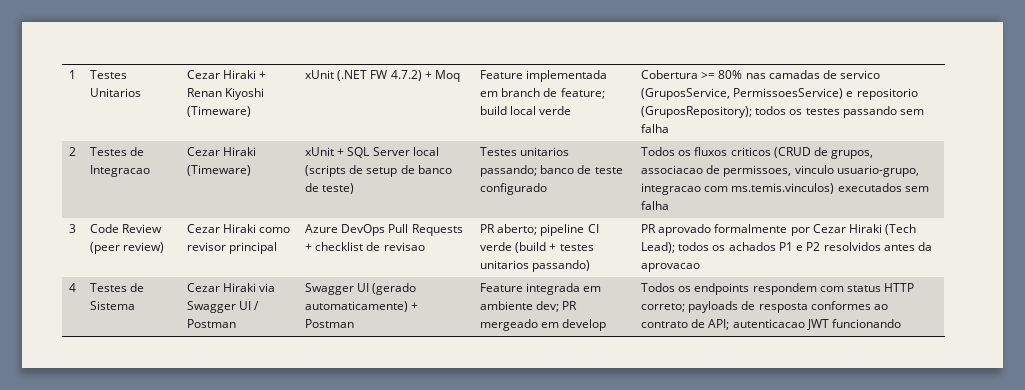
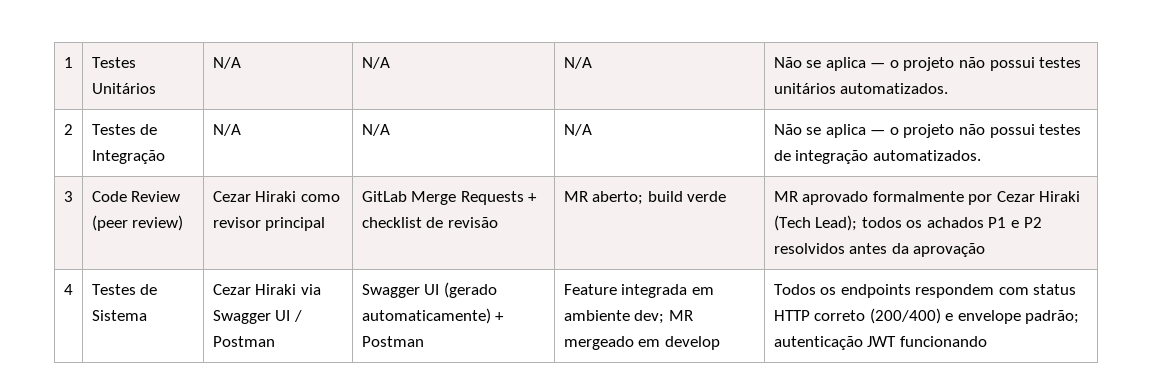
- Testes Unitarios | Cezar Hiraki + Renan Kiyoshi (Timeware) | xUnit (.NET FW 4.7.2) + Moq | Feature implementada em branch de feature; build local verde | Cobertura >= 80% nas camadas de servico (GruposService, PermissoesService) e repositorio (GruposRepository); todos os testes passando sem falha
- 2 | Testes de Integracao | Cezar Hiraki (Timeware) | xUnit + SQL Server local (scripts de setup de banco de teste) | Testes unitarios passando; banco de teste configurado | Todos os fluxos criticos (CRUD de grupos, associacao de permissoes, vinculo usuario-grupo, integracao com ms.temis.vinculos) executados sem falha
+ Testes Unitários | N/A | N/A | N/A | Não se aplica — o projeto não possui testes unitários automatizados.
+ 2 | Testes de Integração | N/A | N/A | N/A | Não se aplica — o projeto não possui testes de integração automatizados.
- Azure DevOps Pull Requests + checklist de revisao | PR aberto; pipeline CI verde (build + testes unitarios passando) | PR aprovado formalmente por Cezar Hiraki (Tech Lead); todos os achados P1 e P2 resolvidos antes da aprovacao
+ GitLab Merge Requests + checklist de revisão | MR aberto; build verde | MR aprovado formalmente por Cezar Hiraki (Tech Lead); todos os achados P1 e P2 resolvidos antes da aprovação
- Feature integrada em ambiente dev; PR mergeado em develop
+ Feature integrada em ambiente dev; MR mergeado em develop
- Todos os endpoints respondem com status HTTP correto; payloads de resposta conformes ao contrato de API; autenticacao JWT funcionando
+ Todos os endpoints respondem com status HTTP correto (200/400) e envelope padrão; autenticação JWT funcionando

